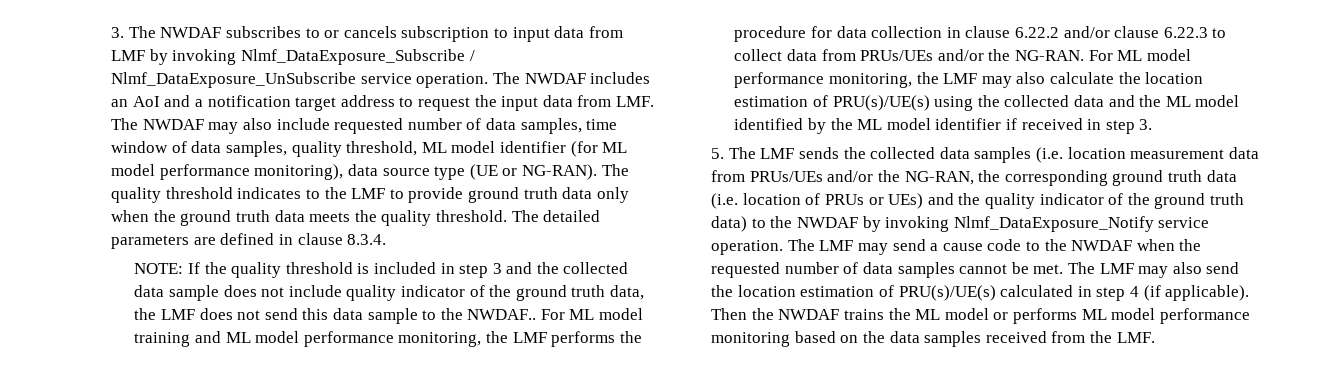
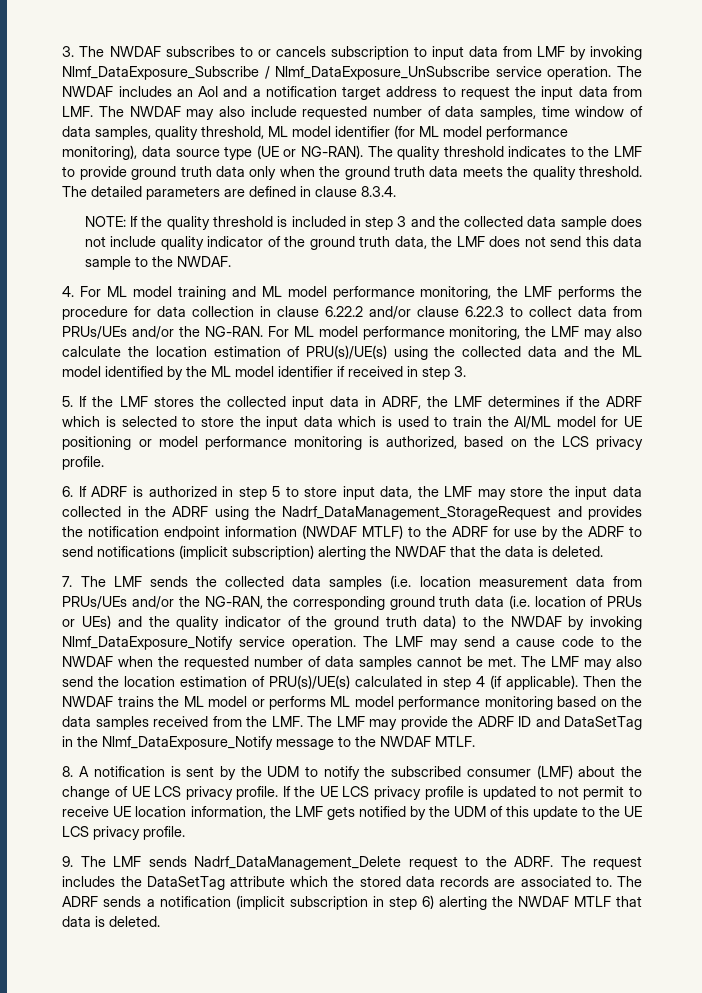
- If the quality threshold is included in step 3 and the collected data sample does not include quality indicator of the ground truth data, the LMF does not send this data sample to the NWDAF.. For ML model training and ML model performance monitoring, the LMF performs the procedure for data collection in clause 6.22.2 and/or clause 6.22.3 to collect data from PRUs/UEs and/or the NG-RAN.
+ If the quality threshold is included in step 3 and the collected data sample does not include quality indicator of the ground truth data, the LMF does not send this data sample to the NWDAF.
+ 4. For ML model training and ML model performance monitoring, the LMF performs the procedure for data collection in clause 6.22.2 and/or clause 6.22.3 to collect data from PRUs/UEs and/or the NG-RAN.
- 5. The LMF sends the collected data samples (i.e. location measurement data from PRUs/UEs and/or the NG-RAN, the corresponding ground truth data (i.e. location of PRUs or UEs) and the quality indicator of the ground truth data) to the NWDAF by invoking Nlmf_DataExposure_Notify service operation.
+ 5. If the LMF stores the collected input data in ADRF, the LMF determines if the ADRF which is selected to store the input data which is used to train the AI/ML model for UE positioning or model performance monitoring is authorized, based on the LCS privacy profile.
+ 6. If ADRF is authorized in step 5 to store input data, the LMF may store the input data collected in the ADRF using the Nadrf_DataManagement_StorageRequest and provides the notification endpoint information (NWDAF MTLF) to the ADRF for use by the ADRF to send notifications (implicit subscription) alerting the NWDAF that the data is deleted.
+ 7. The LMF sends the collected data samples (i.e. location measurement data from PRUs/UEs and/or the NG-RAN, the corresponding ground truth data (i.e. location of PRUs or UEs) and the quality indicator of the ground truth data) to the NWDAF by invoking Nlmf_DataExposure_Notify service operation.
- Then the NWDAF trains the ML model or performs ML model performance monitoring based on the data samples received from the LMF.
+ Then the NWDAF trains the ML model or performs ML model performance monitoring based on the data samples received from the LMF. The LMF may provide the ADRF ID and DataSetTag in the Nlmf_DataExposure_Notify message to the NWDAF MTLF.
+ 8. A notification is sent by the UDM to notify the subscribed consumer (LMF) about the change of UE LCS privacy profile. If the UE LCS privacy profile is updated to not permit to receive UE location information, the LMF gets notified by the UDM of this update to the UE LCS privacy profile.
+ 9. The LMF sends Nadrf_DataManagement_Delete request to the ADRF. The request includes the DataSetTag attribute which the stored data records are associated to. The ADRF sends a notification (implicit subscription in step 6) alerting the NWDAF MTLF that data is deleted.

